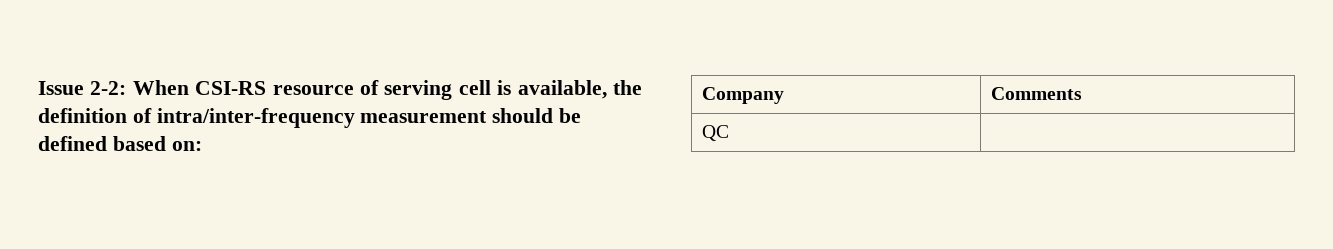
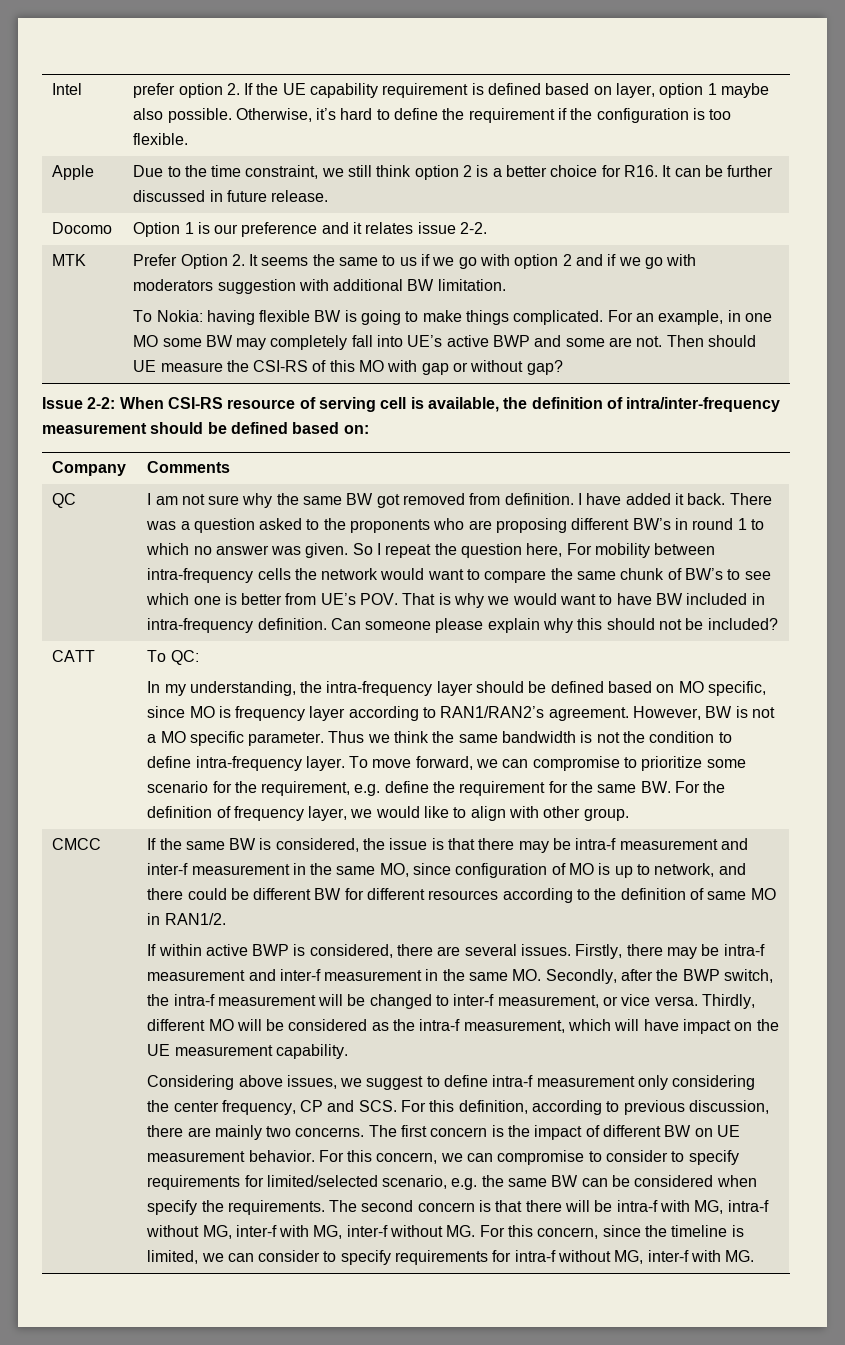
+ Intel | prefer option 2. If the UE capability requirement is defined based on layer, option 1 maybe also possible. Otherwise, it’s hard to define the requirement if the configuration is too flexible.
+ Apple | Due to the time constraint, we still think option 2 is a better choice for R16. It can be further discussed in future release.
+ Docomo | Option 1 is our preference and it relates issue 2-2.
+ MTK | Prefer Option 2. It seems the same to us if we go with option 2 and if we go with moderators suggestion with additional BW limitation.
+ To Nokia: having flexible BW is going to make things complicated. For an example, in one MO some BW may completely fall into UE’s active BWP and some are not. Then should UE measure the CSI-RS of this MO with gap or without gap?
+ I am not sure why the same BW got removed from definition. I have added it back. There was a question asked to the proponents who are proposing different BW’s in round 1 to which no answer was given. So I repeat the question here, For mobility between intra-frequency cells the network would want to compare the same chunk of BW’s to see which one is better from UE’s POV. That is why we would want to have BW included in intra-frequency definition. Can someone please explain why this should not be included?
+ CATT | To QC:
+ In my understanding, the intra-frequency layer should be defined based on MO specific, since MO is frequency layer according to RAN1/RAN2’s agreement. However, BW is not a MO specific parameter. Thus we think the same bandwidth is not the condition to define intra-frequency layer. To move forward, we can compromise to prioritize some scenario for the requirement, e.g. define the requirement for the same BW. For the definition of frequency layer, we would like to align with other group.
+ CMCC | If the same BW is considered, the issue is that there may be intra-f measurement and inter-f measurement in the same MO, since configuration of MO is up to network, and there could be different BW for different resources according to the definition of same MO in RAN1/2.
+ If within active BWP is considered, there are several issues. Firstly, there may be intra-f measurement and inter-f measurement in the same MO. Secondly, after the BWP switch, the intra-f measurement will be changed to inter-f measurement, or vice versa. Thirdly, different MO will be considered as the intra-f measurement, which will have impact on the UE measurement capability.
+ Considering above issues, we suggest to define intra-f measurement only considering the center frequency, CP and SCS. For this definition, according to previous discussion, there are mainly two concerns. The first concern is the impact of different BW on UE measurement behavior. For this concern, we can compromise to consider to specify requirements for limited/selected scenario, e.g. the same BW can be considered when specify the requirements. The second concern is that there will be intra-f with MG, intra-f without MG, inter-f with MG, inter-f without MG. For this concern, since the timeline is limited, we can consider to specify requirements for intra-f without MG, inter-f with MG.

